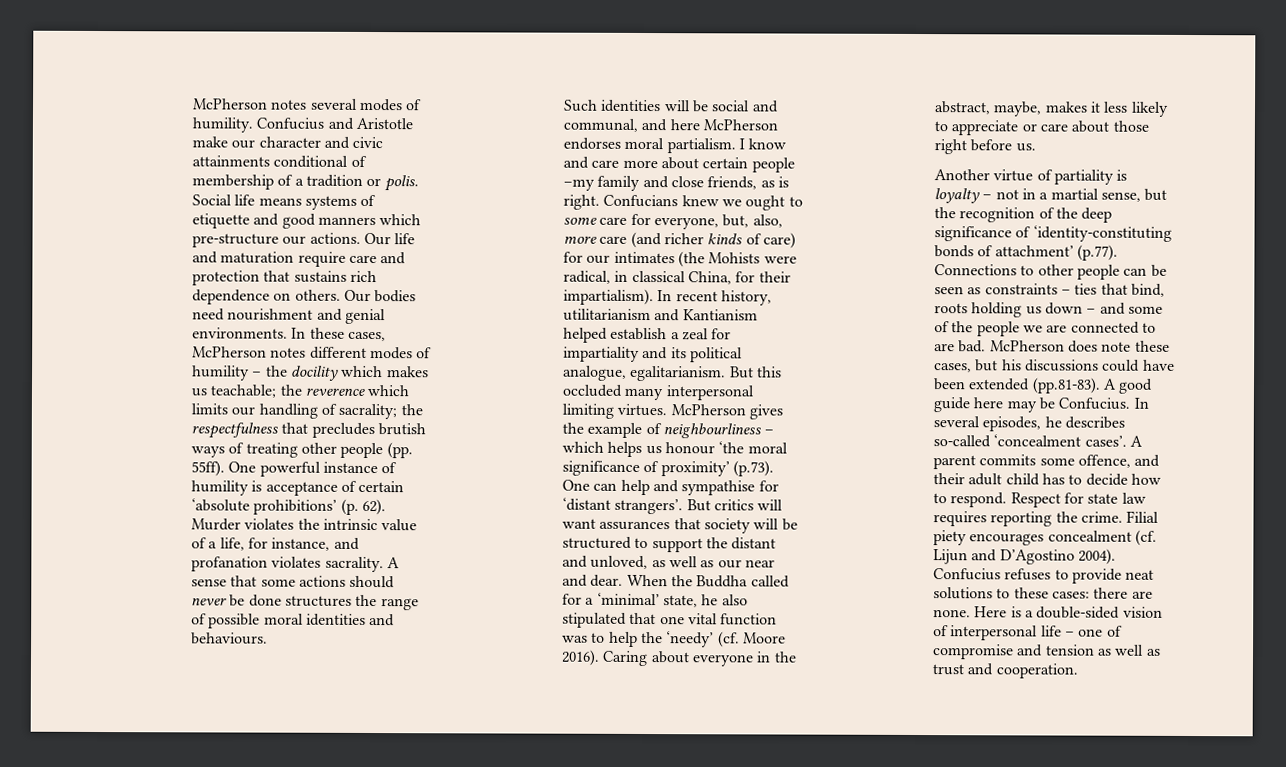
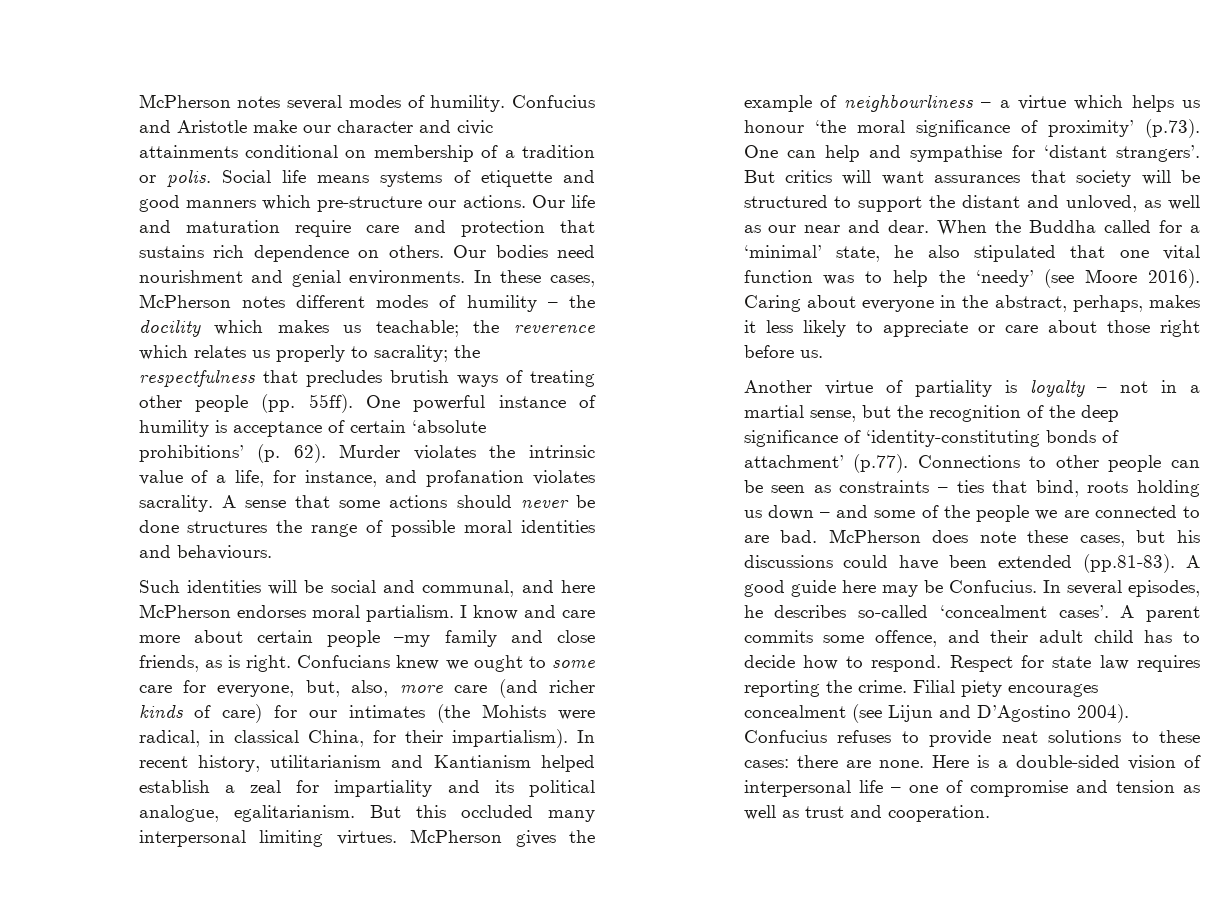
- Confucius and Aristotle make our character and civic attainments conditional of membership of a tradition or polis.
+ Confucius and Aristotle make our character and civic attainments conditional on membership of a tradition or polis.
- In these cases, McPherson notes different modes of humility – the docility which makes us teachable; the reverence which limits our handling of sacrality; the respectfulness that precludes brutish ways of treating other people (pp. 55ff).
+ In these cases, McPherson notes different modes of humility – the docility which makes us teachable; the reverence which relates us properly to sacrality; the respectfulness that precludes brutish ways of treating other people (pp. 55ff).
- McPherson gives the example of neighbourliness – which helps us honour ‘the moral significance of proximity’ (p.73). One can help and sympathise for ‘distant strangers’.
+ McPherson gives the example of neighbourliness – a virtue which helps us honour ‘the moral significance of proximity’ (p.73). One can help and sympathise for ‘distant strangers’.
- When the Buddha called for a ‘minimal’ state, he also stipulated that one vital function was to help the ‘needy’ (cf. Moore 2016).
+ When the Buddha called for a ‘minimal’ state, he also stipulated that one vital function was to help the ‘needy’ (see Moore 2016).
- Caring about everyone in the abstract, maybe, makes it less likely to appreciate or care about those right before us.
+ Caring about everyone in the abstract, perhaps, makes it less likely to appreciate or care about those right before us.
- Filial piety encourages concealment (cf. Lijun and D’Agostino 2004).
+ Filial piety encourages concealment (see Lijun and D’Agostino 2004).

